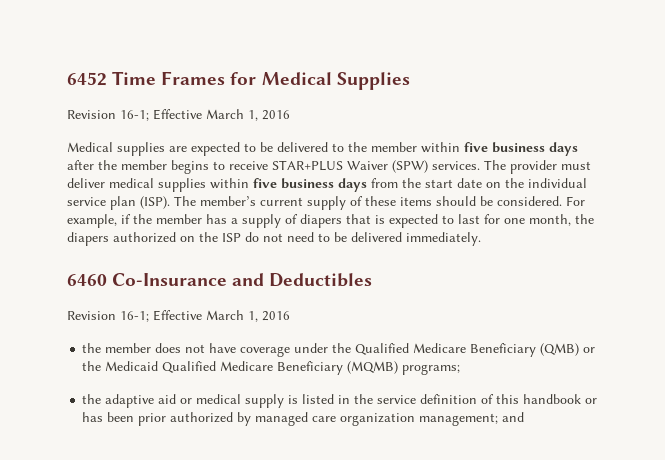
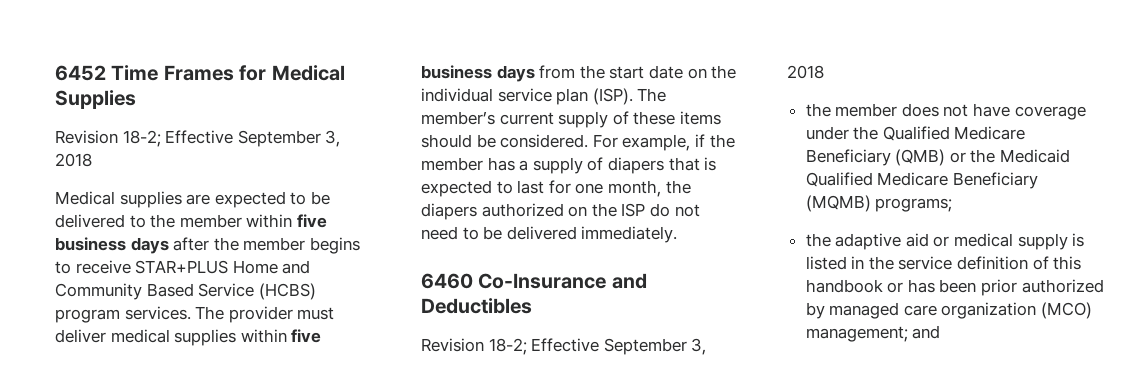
  6452 Time Frames for Medical Supplies
- Revision 16-1; Effective March 1, 2016
+ Revision 18-2; Effective September 3, 2018
- Medical supplies are expected to be delivered to the member within five business days after the member begins to receive STAR+PLUS Waiver (SPW) services.
+ Medical supplies are expected to be delivered to the member within five business days after the member begins to receive STAR+PLUS Home and Community Based Service (HCBS) program services.
  6460 Co-Insurance and Deductibles
- Revision 16-1; Effective March 1, 2016
+ Revision 18-2; Effective September 3, 2018
- the adaptive aid or medical supply is listed in the service definition of this handbook or has been prior authorized by managed care organization management; and
+ the adaptive aid or medical supply is listed in the service definition of this handbook or has been prior authorized by managed care organization (MCO) management; and

